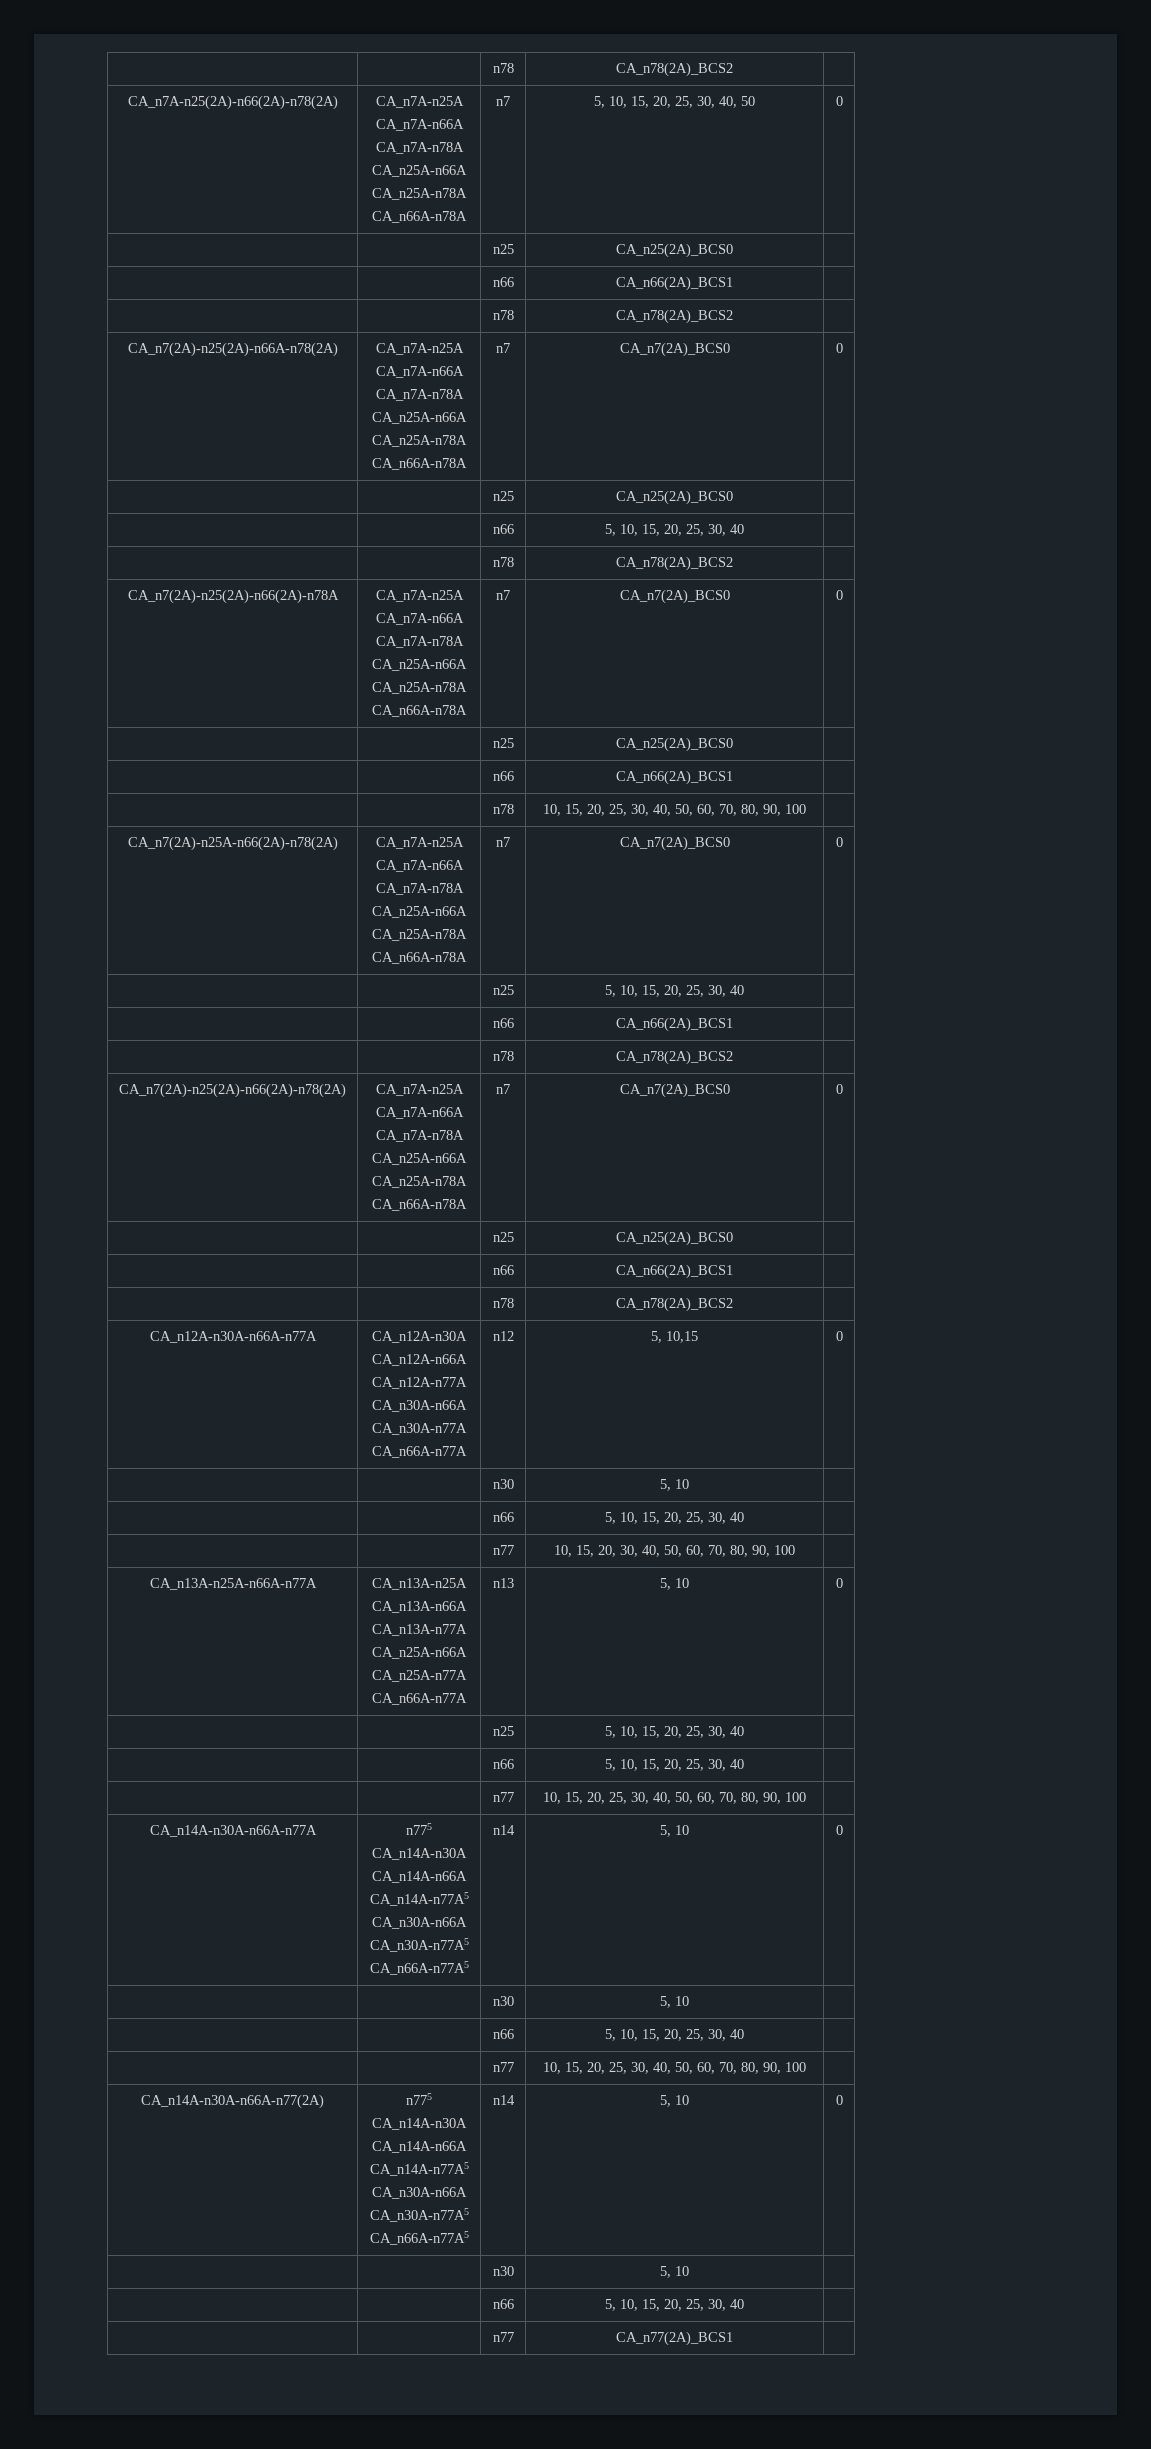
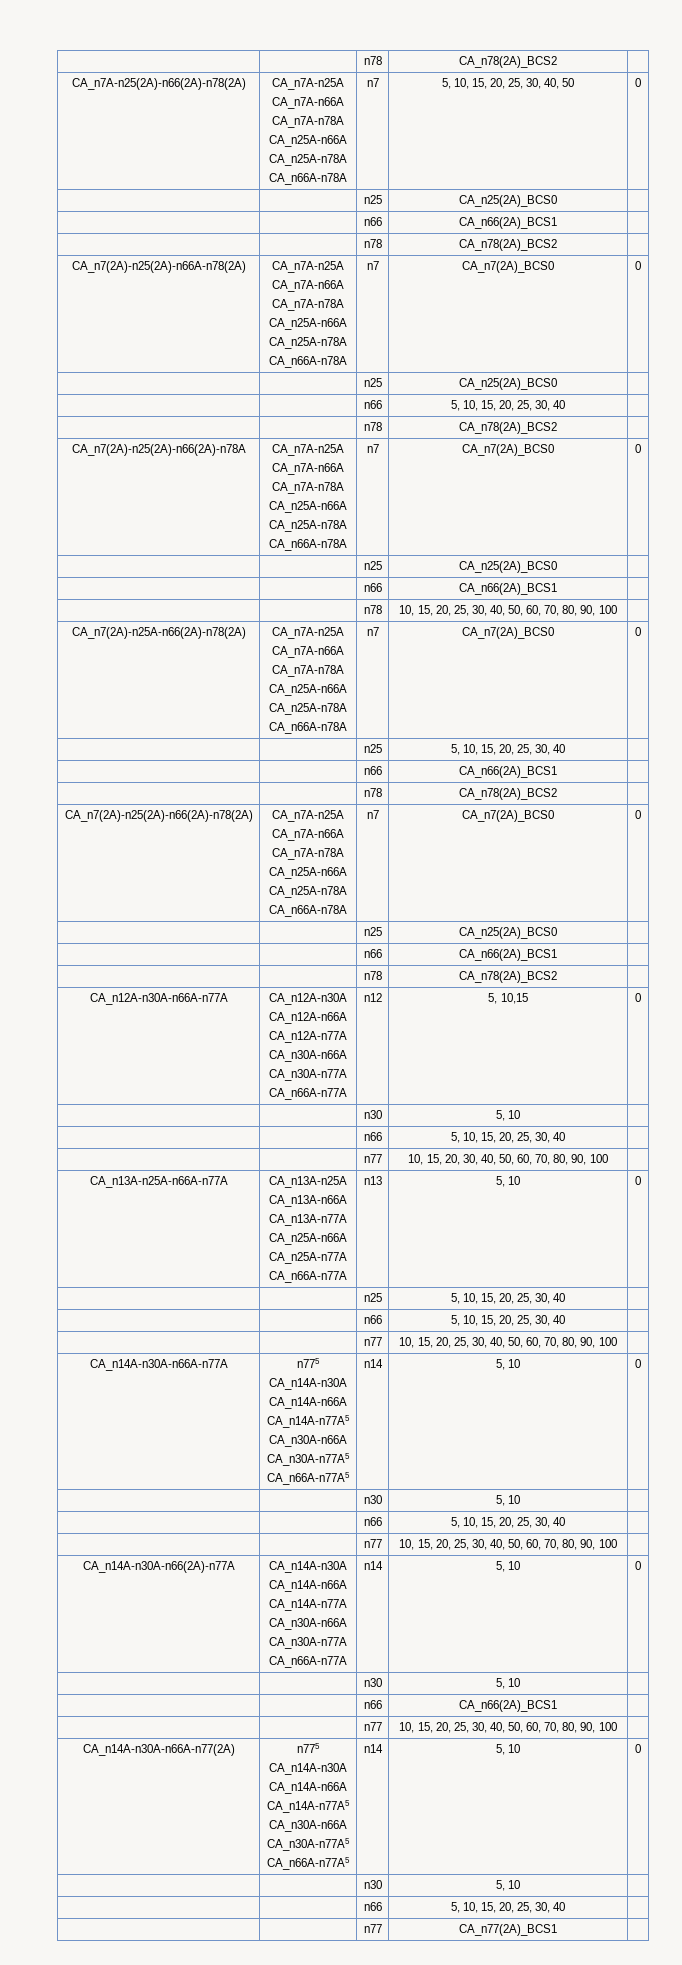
+ CA_n14A-n30A-n66(2A)-n77A | CA_n14A-n30A
+ CA_n14A-n66A
+ CA_n14A-n77A
+ CA_n30A-n66A
+ CA_n30A-n77A
+ CA_n66A-n77A | n14 | 5, 10 | 0
+ | | n30 | 5, 10 |
+ | | n66 | CA_n66(2A)_BCS1 |
+ | | n77 | 10, 15, 20, 25, 30, 40, 50, 60, 70, 80, 90, 100 |

